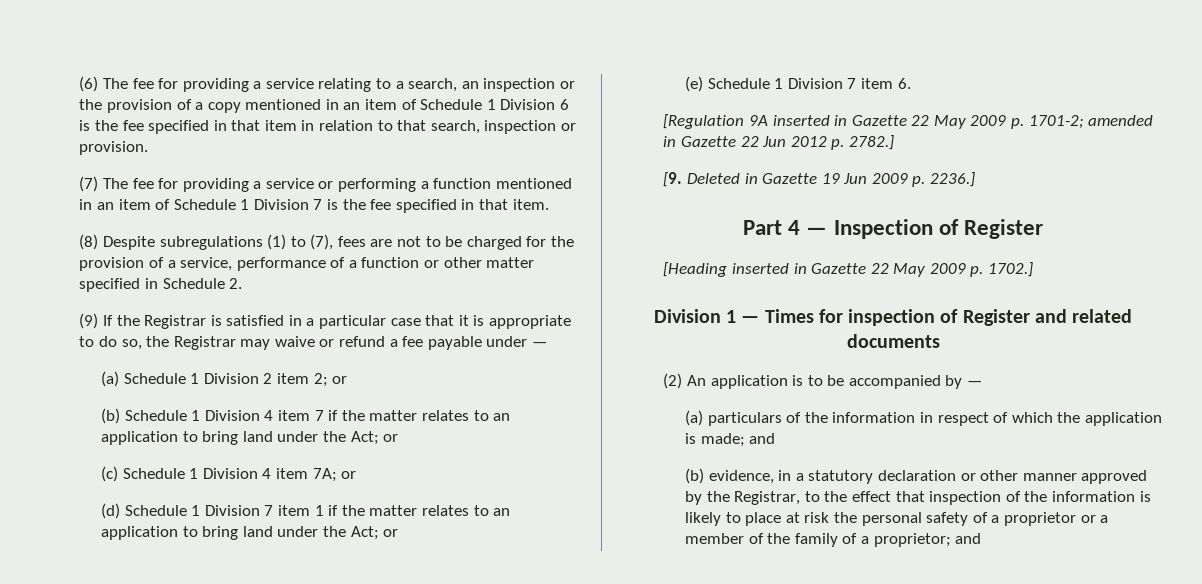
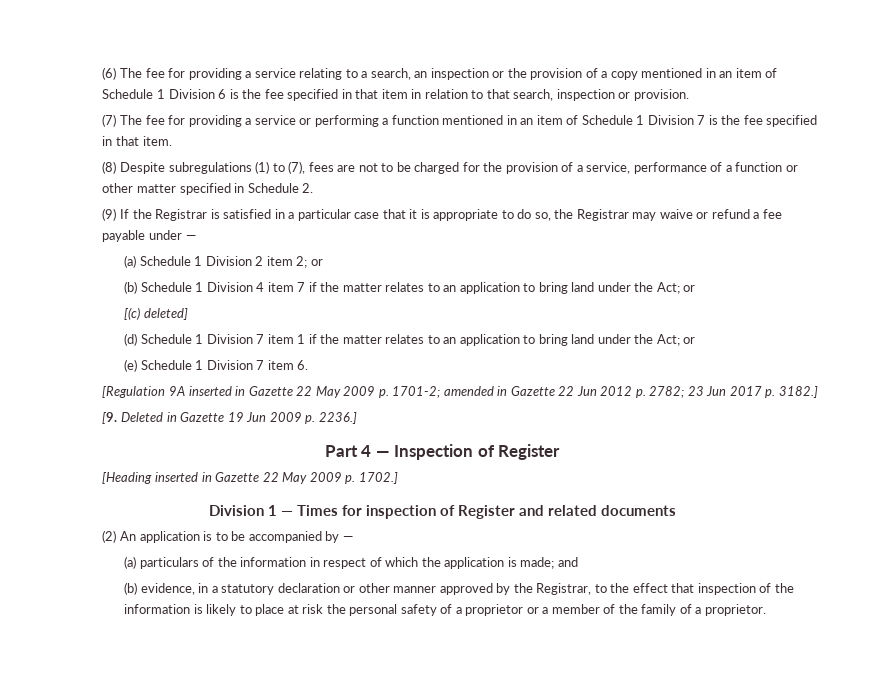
- (c) Schedule 1 Division 4 item 7A; or
+ [(c) deleted]
- [Regulation 9A inserted in Gazette 22 May 2009 p. 1701-2; amended in Gazette 22 Jun 2012 p. 2782.]
+ [Regulation 9A inserted in Gazette 22 May 2009 p. 1701-2; amended in Gazette 22 Jun 2012 p. 2782; 23 Jun 2017 p. 3182.]
- (b) evidence, in a statutory declaration or other manner approved by the Registrar, to the effect that inspection of the information is likely to place at risk the personal safety of a proprietor or a member of the family of a proprietor; and
+ (b) evidence, in a statutory declaration or other manner approved by the Registrar, to the effect that inspection of the information is likely to place at risk the personal safety of a proprietor or a member of the family of a proprietor.

